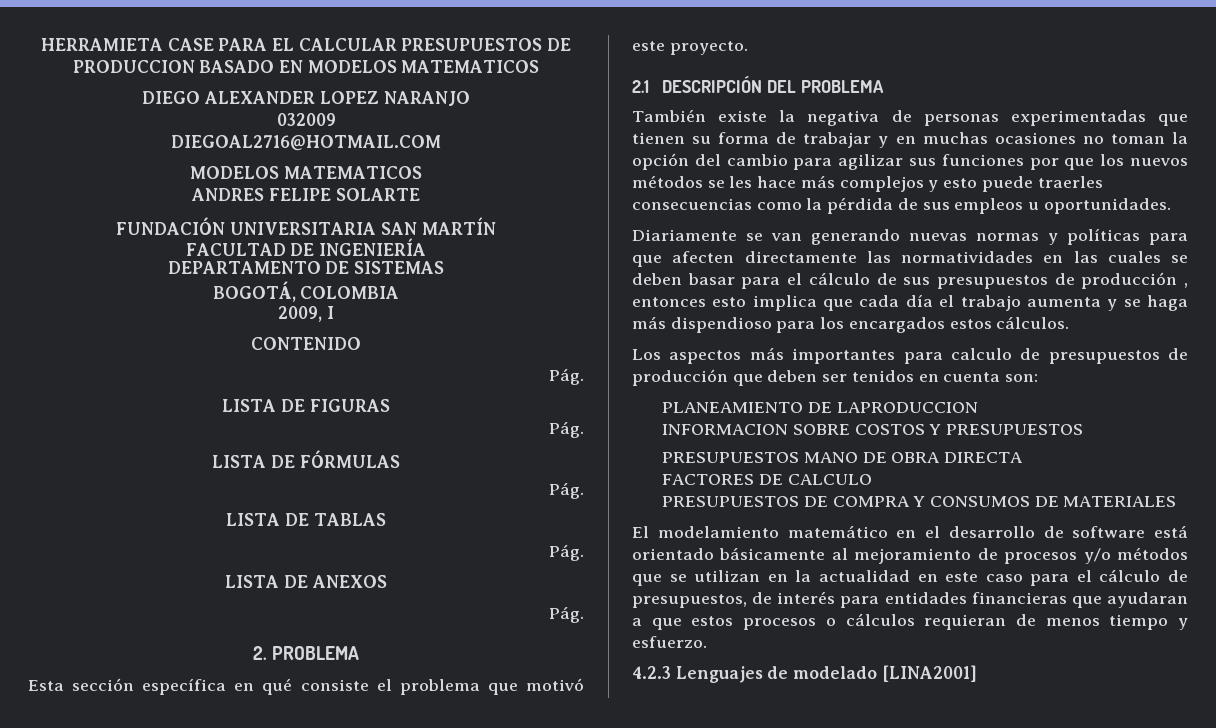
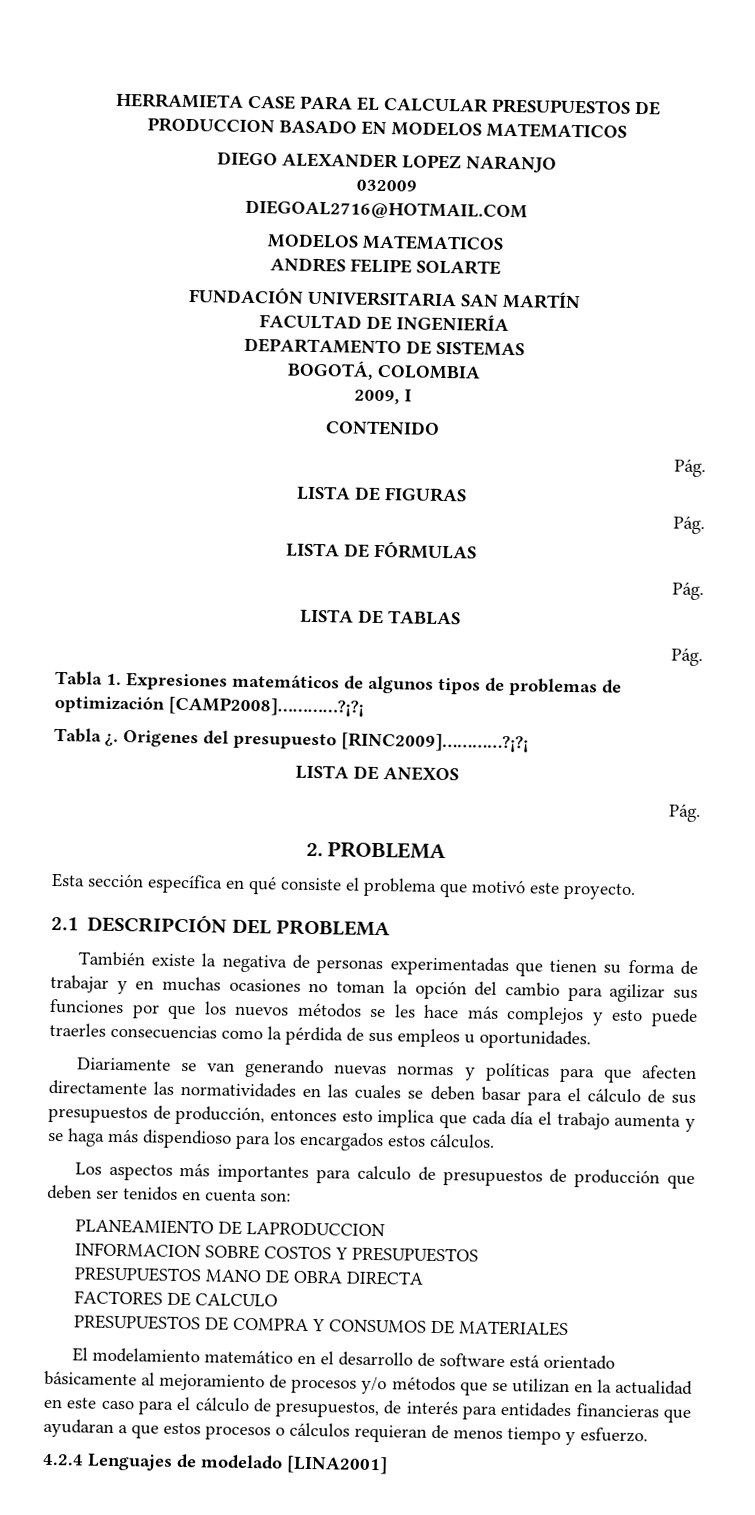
+ Tabla 1. Expresiones matemáticos de algunos tipos de problemas de optimización [CAMP2008]…………?¡?¡
+ Tabla ¿. Origenes del presupuesto [RINC2009]…………?¡?¡
- Diariamente se van generando nuevas normas y políticas para que afecten directamente las normatividades en las cuales se deben basar para el cálculo de sus presupuestos de producción , entonces esto implica que cada día el trabajo aumenta y se haga más dispendioso para los encargados estos cálculos.
+ Diariamente se van generando nuevas normas y políticas para que afecten directamente las normatividades en las cuales se deben basar para el cálculo de sus presupuestos de producción, entonces esto implica que cada día el trabajo aumenta y se haga más dispendioso para los encargados estos cálculos.
- 4.2.3 Lenguajes de modelado [LINA2001]
+ 4.2.4 Lenguajes de modelado [LINA2001]

